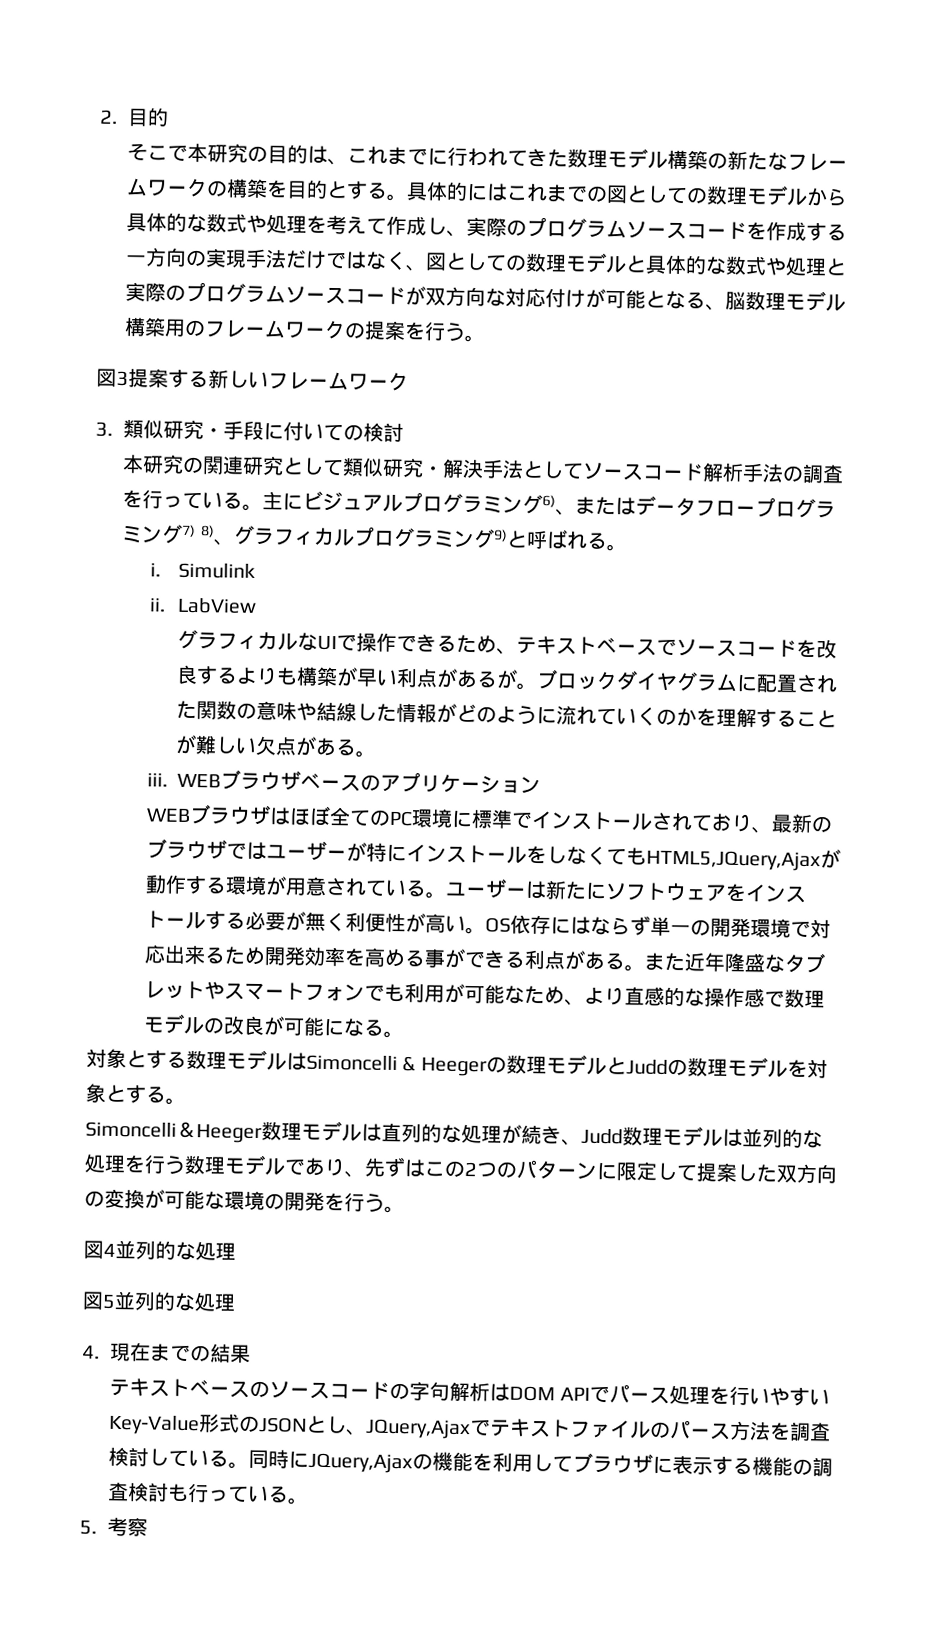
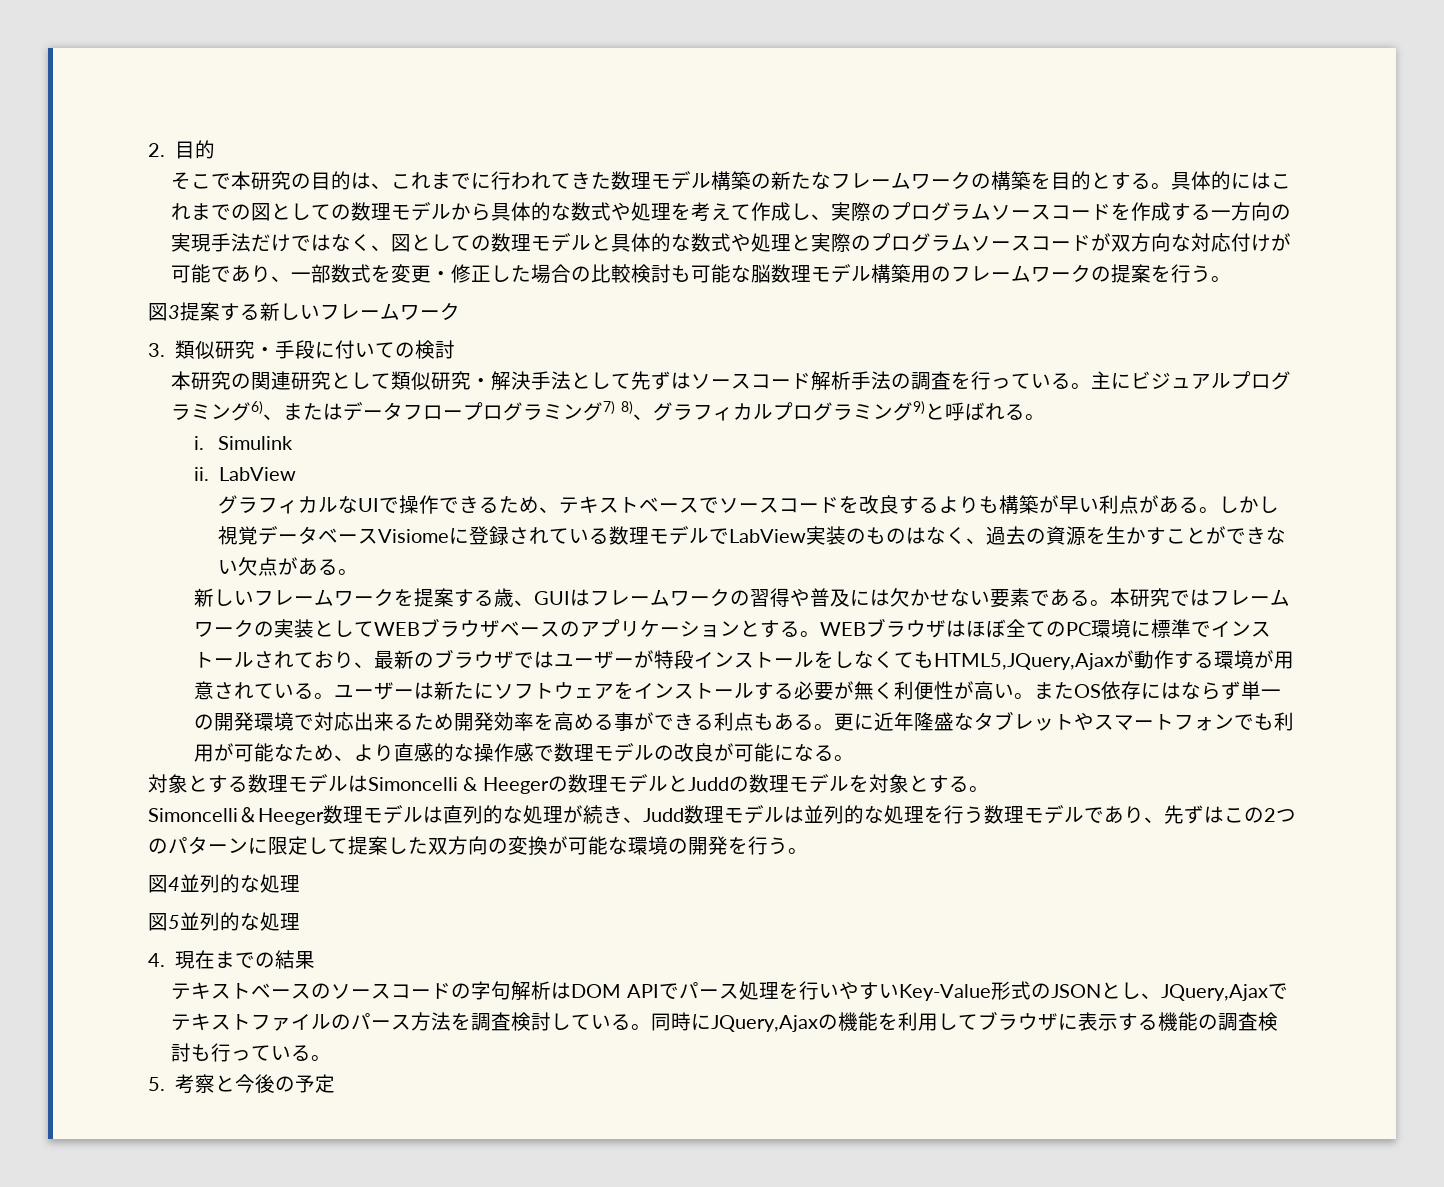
- 具体的にはこれまでの図としての数理モデルから具体的な数式や処理を考えて作成し、実際のプログラムソースコードを作成する一方向の実現手法だけではなく、図としての数理モデルと具体的な数式や処理と実際のプログラムソースコードが双方向な対応付けが可能となる、脳数理モデル構築用のフレームワークの提案を行う。
+ 具体的にはこれまでの図としての数理モデルから具体的な数式や処理を考えて作成し、実際のプログラムソースコードを作成する一方向の実現手法だけではなく、図としての数理モデルと具体的な数式や処理と実際のプログラムソースコードが双方向な対応付けが可能であり、一部数式を変更・修正した場合の比較検討も可能な脳数理モデル構築用のフレームワークの提案を行う。
- 本研究の関連研究として類似研究・解決手法としてソースコード解析手法の調査を行っている。
+ 本研究の関連研究として類似研究・解決手法として先ずはソースコード解析手法の調査を行っている。
- グラフィカルなUIで操作できるため、テキストベースでソースコードを改良するよりも構築が早い利点があるが。ブロックダイヤグラムに配置された関数の意味や結線した情報がどのように流れていくのかを理解することが難しい欠点がある。
- iii. WEBブラウザベースのアプリケーション
- WEBブラウザはほぼ全てのPC環境に標準でインストールされており、最新のブラウザではユーザーが特にインストールをしなくてもHTML5,JQuery,Ajaxが動作する環境が用意されている。
+ グラフィカルなUIで操作できるため、テキストベースでソースコードを改良するよりも構築が早い利点がある。しかし視覚データベースVisiomeに登録されている数理モデルでLabView実装のものはなく、過去の資源を生かすことができない欠点がある。
+ 新しいフレームワークを提案する歳、GUIはフレームワークの習得や普及には欠かせない要素である。本研究ではフレームワークの実装としてWEBブラウザベースのアプリケーションとする。WEBブラウザはほぼ全てのPC環境に標準でインストールされており、最新のブラウザではユーザーが特段インストールをしなくてもHTML5,JQuery,Ajaxが動作する環境が用意されている。
- OS依存にはならず単一の開発環境で対応出来るため開発効率を高める事ができる利点がある。また近年隆盛なタブレットやスマートフォンでも利用が可能なため、より直感的な操作感で数理モデルの改良が可能になる。
+ またOS依存にはならず単一の開発環境で対応出来るため開発効率を高める事ができる利点もある。更に近年隆盛なタブレットやスマートフォンでも利用が可能なため、より直感的な操作感で数理モデルの改良が可能になる。
- 5.考察
+ 5.考察と今後の予定

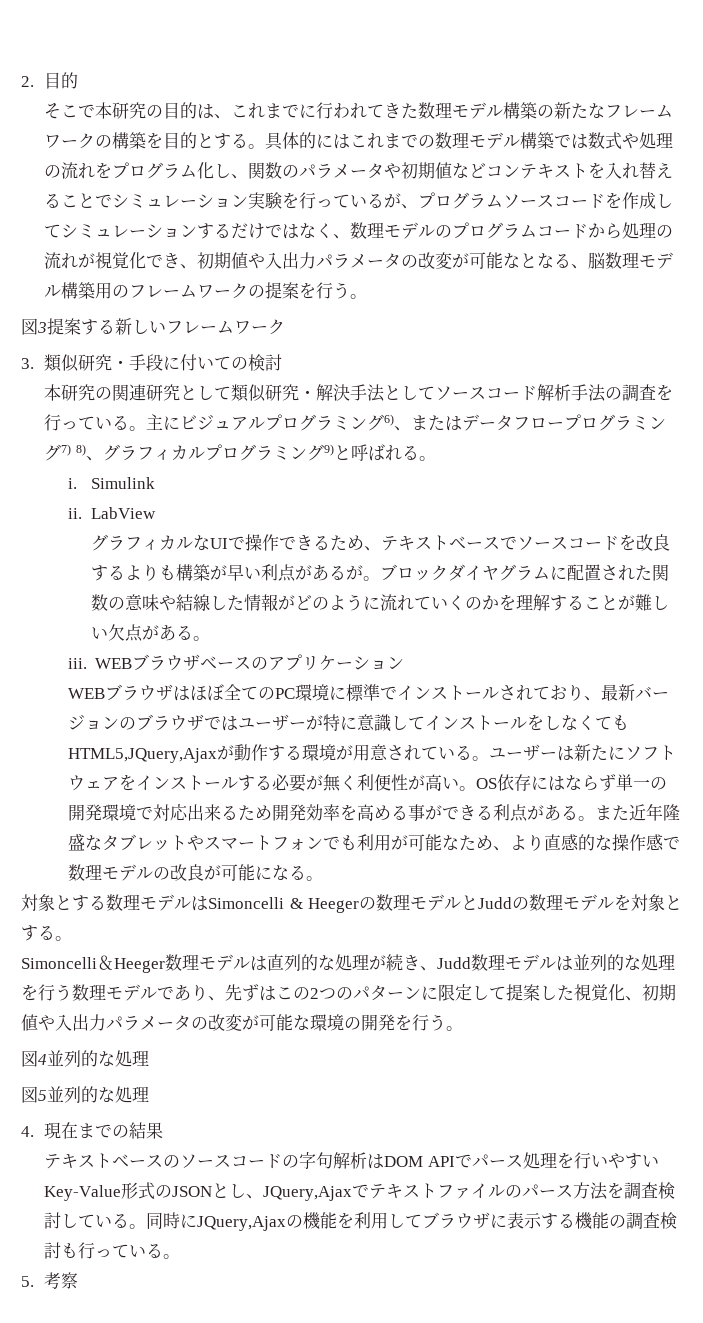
- 具体的にはこれまでの図としての数理モデルから具体的な数式や処理を考えて作成し、実際のプログラムソースコードを作成する一方向の実現手法だけではなく、図としての数理モデルと具体的な数式や処理と実際のプログラムソースコードが双方向な対応付けが可能であり、一部数式を変更・修正した場合の比較検討も可能な脳数理モデル構築用のフレームワークの提案を行う。
+ 具体的にはこれまでの数理モデル構築では数式や処理の流れをプログラム化し、関数のパラメータや初期値などコンテキストを入れ替えることでシミュレーション実験を行っているが、プログラムソースコードを作成してシミュレーションするだけではなく、数理モデルのプログラムコードから処理の流れが視覚化でき、初期値や入出力パラメータの改変が可能なとなる、脳数理モデル構築用のフレームワークの提案を行う。
- 本研究の関連研究として類似研究・解決手法として先ずはソースコード解析手法の調査を行っている。
+ 本研究の関連研究として類似研究・解決手法としてソースコード解析手法の調査を行っている。
- グラフィカルなUIで操作できるため、テキストベースでソースコードを改良するよりも構築が早い利点がある。しかし視覚データベースVisiomeに登録されている数理モデルでLabView実装のものはなく、過去の資源を生かすことができない欠点がある。
- 新しいフレームワークを提案する歳、GUIはフレームワークの習得や普及には欠かせない要素である。本研究ではフレームワークの実装としてWEBブラウザベースのアプリケーションとする。WEBブラウザはほぼ全てのPC環境に標準でインストールされており、最新のブラウザではユーザーが特段インストールをしなくてもHTML5,JQuery,Ajaxが動作する環境が用意されている。
+ グラフィカルなUIで操作できるため、テキストベースでソースコードを改良するよりも構築が早い利点があるが。ブロックダイヤグラムに配置された関数の意味や結線した情報がどのように流れていくのかを理解することが難しい欠点がある。
+ iii. WEBブラウザベースのアプリケーション
+ WEBブラウザはほぼ全てのPC環境に標準でインストールされており、最新バージョンのブラウザではユーザーが特に意識してインストールをしなくてもHTML5,JQuery,Ajaxが動作する環境が用意されている。
- またOS依存にはならず単一の開発環境で対応出来るため開発効率を高める事ができる利点もある。更に近年隆盛なタブレットやスマートフォンでも利用が可能なため、より直感的な操作感で数理モデルの改良が可能になる。
+ OS依存にはならず単一の開発環境で対応出来るため開発効率を高める事ができる利点がある。また近年隆盛なタブレットやスマートフォンでも利用が可能なため、より直感的な操作感で数理モデルの改良が可能になる。
- Simoncelli＆Heeger数理モデルは直列的な処理が続き、Judd数理モデルは並列的な処理を行う数理モデルであり、先ずはこの2つのパターンに限定して提案した双方向の変換が可能な環境の開発を行う。
+ Simoncelli＆Heeger数理モデルは直列的な処理が続き、Judd数理モデルは並列的な処理を行う数理モデルであり、先ずはこの2つのパターンに限定して提案した視覚化、初期値や入出力パラメータの改変が可能な環境の開発を行う。
- 5.考察と今後の予定
+ 5.考察

